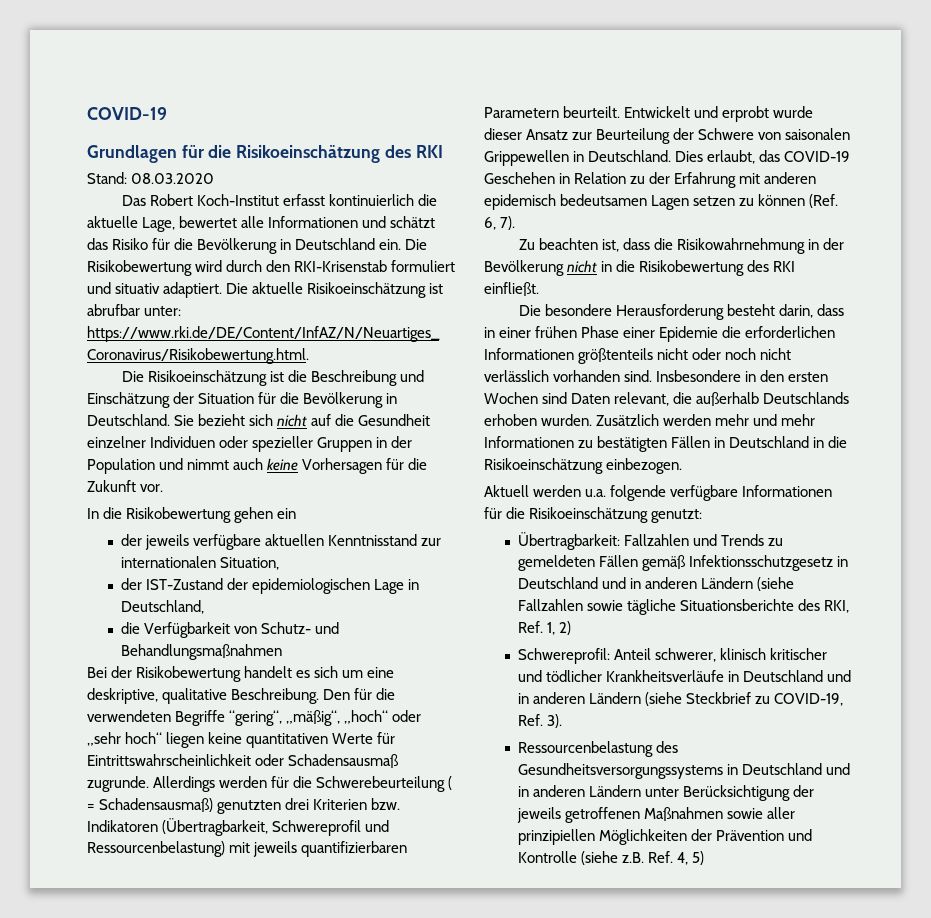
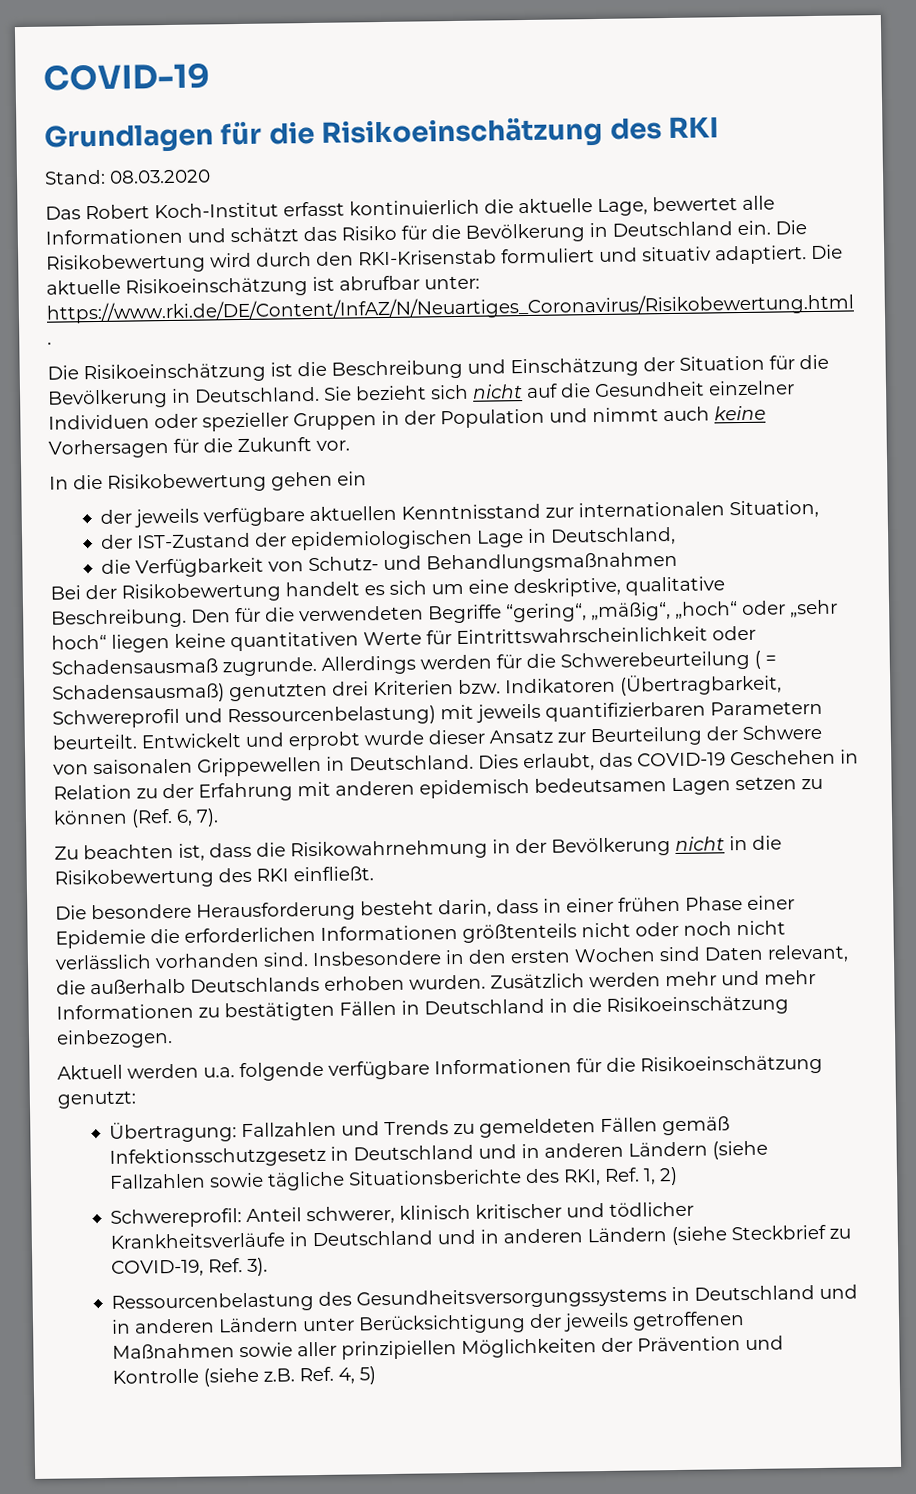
- Übertragbarkeit: Fallzahlen und Trends zu gemeldeten Fällen gemäß Infektionsschutzgesetz in Deutschland und in anderen Ländern (siehe Fallzahlen sowie tägliche Situationsberichte des RKI, Ref. 1, 2)
+ Übertragung: Fallzahlen und Trends zu gemeldeten Fällen gemäß Infektionsschutzgesetz in Deutschland und in anderen Ländern (siehe Fallzahlen sowie tägliche Situationsberichte des RKI, Ref. 1, 2)

